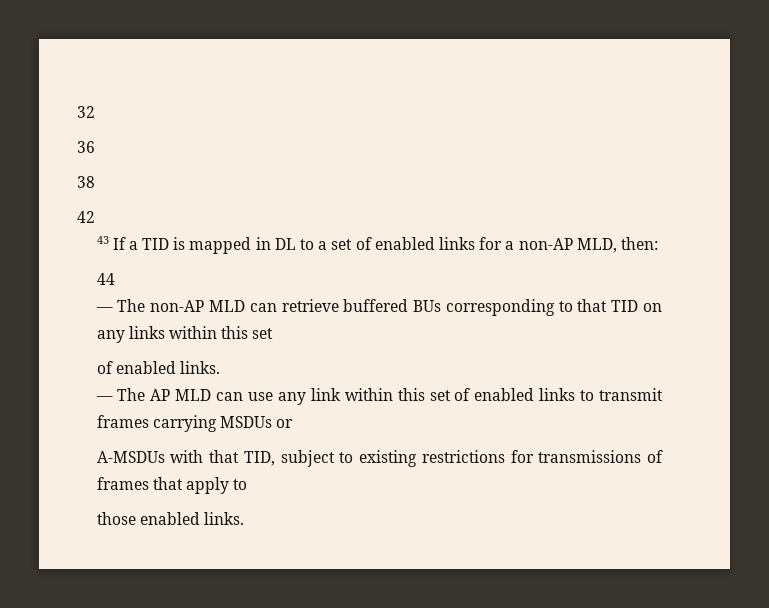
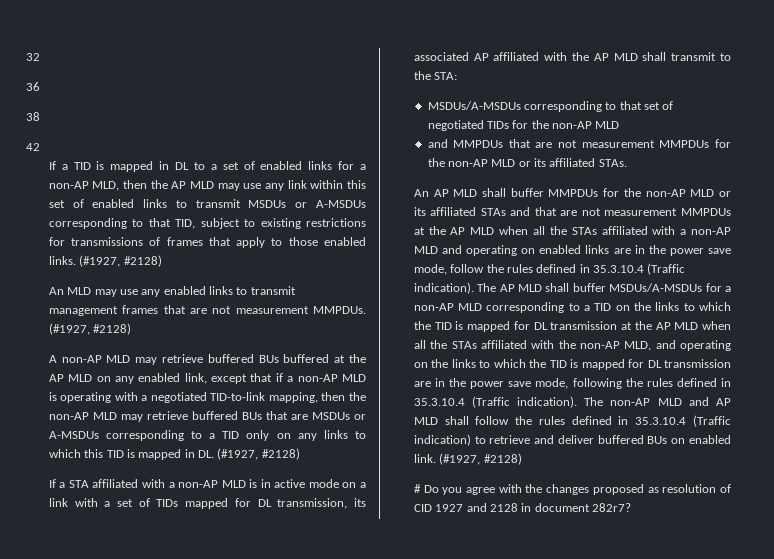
- 43 If a TID is mapped in DL to a set of enabled links for a non-AP MLD, then:
- 44
- — The non-AP MLD can retrieve buffered BUs corresponding to that TID on any links within this set
- of enabled links.
- — The AP MLD can use any link within this set of enabled links to transmit frames carrying MSDUs or
- A-MSDUs with that TID, subject to existing restrictions for transmissions of frames that apply to
- those enabled links.
+ If a TID is mapped in DL to a set of enabled links for a non-AP MLD, then the AP MLD may use any link within this set of enabled links to transmit MSDUs or A-MSDUs corresponding to that TID, subject to existing restrictions for transmissions of frames that apply to those enabled links. (#1927, #2128)
+ An MLD may use any enabled links to transmit management frames that are not measurement MMPDUs. (#1927, #2128)
+ A non-AP MLD may retrieve buffered BUs buffered at the AP MLD on any enabled link, except that if a non-AP MLD is operating with a negotiated TID-to-link mapping, then the non-AP MLD may retrieve buffered BUs that are MSDUs or A-MSDUs corresponding to a TID only on any links to which this TID is mapped in DL. (#1927, #2128)
+ If a STA affiliated with a non-AP MLD is in active mode on a link with a set of TIDs mapped for DL transmission, its associated AP affiliated with the AP MLD shall transmit to the STA:
+ MSDUs/A-MSDUs corresponding to that set of negotiated TIDs for the non-AP MLD
+ and MMPDUs that are not measurement MMPDUs for the non-AP MLD or its affiliated STAs.
+ An AP MLD shall buffer MMPDUs for the non-AP MLD or its affiliated STAs and that are not measurement MMPDUs at the AP MLD when all the STAs affiliated with a non-AP MLD and operating on enabled links are in the power save mode, follow the rules defined in 35.3.10.4 (Traffic indication). The AP MLD shall buffer MSDUs/A-MSDUs for a non-AP MLD corresponding to a TID on the links to which the TID is mapped for DL transmission at the AP MLD when all the STAs affiliated with the non-AP MLD, and operating on the links to which the TID is mapped for DL transmission are in the power save mode, following the rules defined in 35.3.10.4 (Traffic indication). The non-AP MLD and AP MLD shall follow the rules defined in 35.3.10.4 (Traffic indication) to retrieve and deliver buffered BUs on enabled link. (#1927, #2128)
+ # Do you agree with the changes proposed as resolution of CID 1927 and 2128 in document 282r7?

